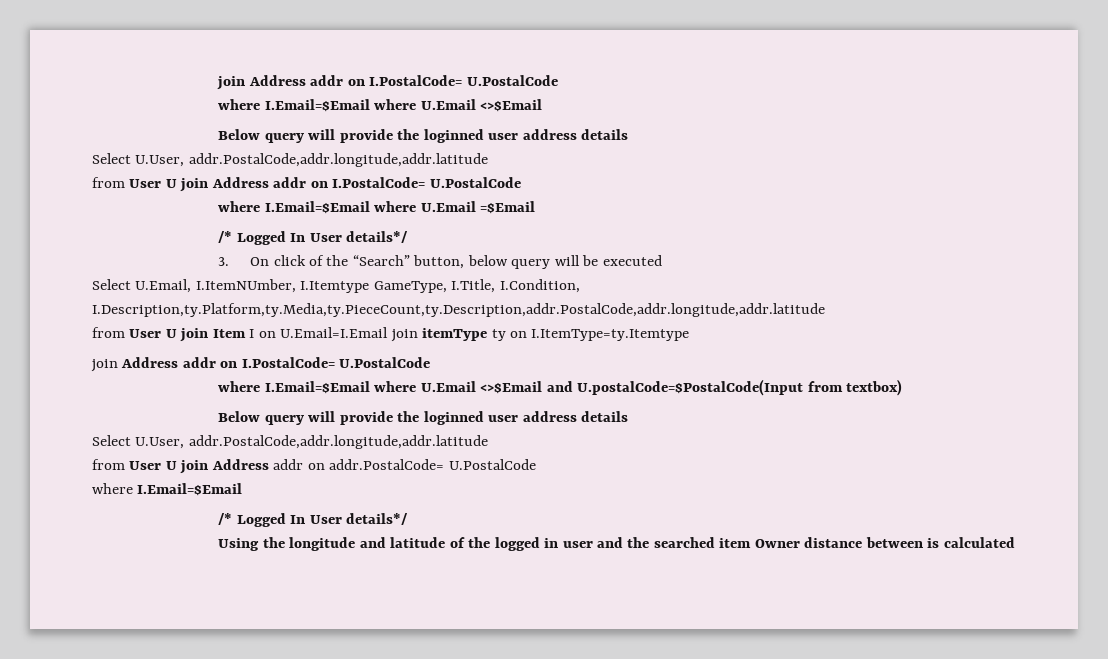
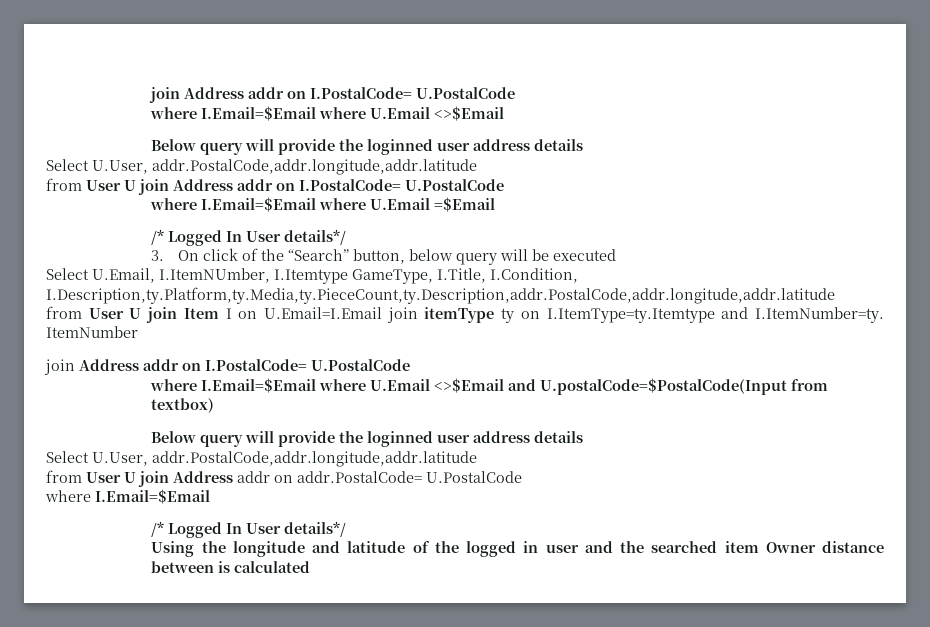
- from User U join Item I on U.Email=I.Email join itemType ty on I.ItemType=ty.Itemtype
+ from User U join Item I on U.Email=I.Email join itemType ty on I.ItemType=ty.Itemtype and I.ItemNumber=ty. ItemNumber

